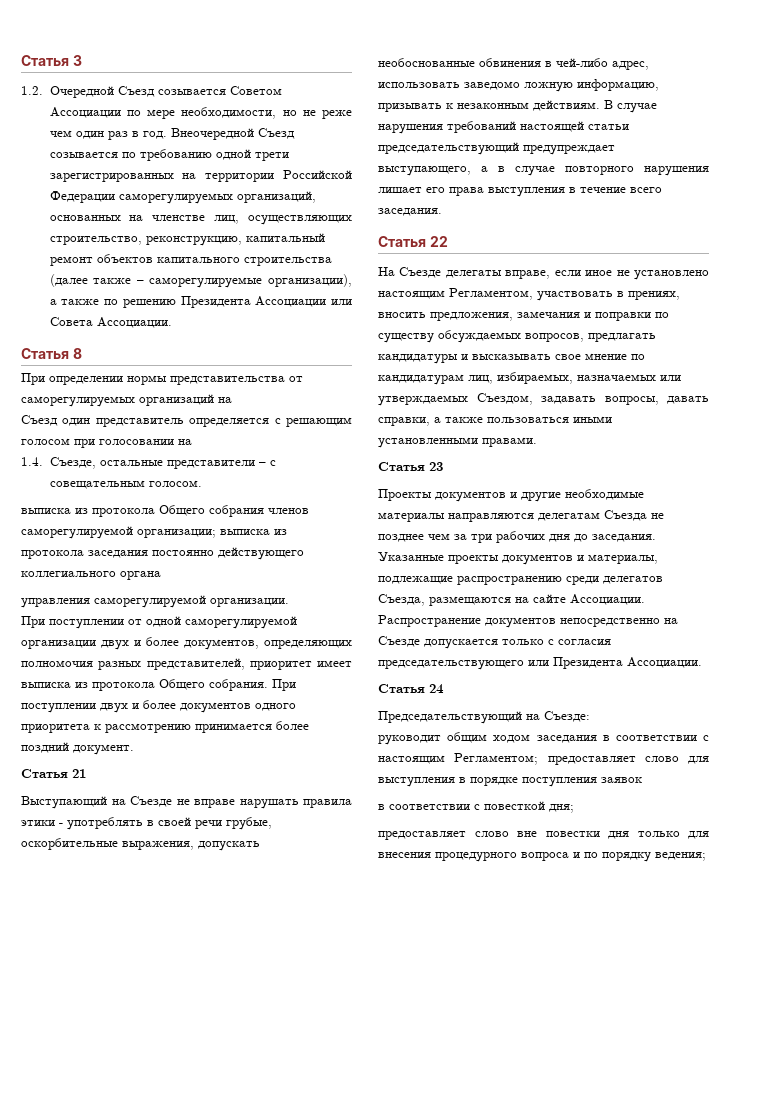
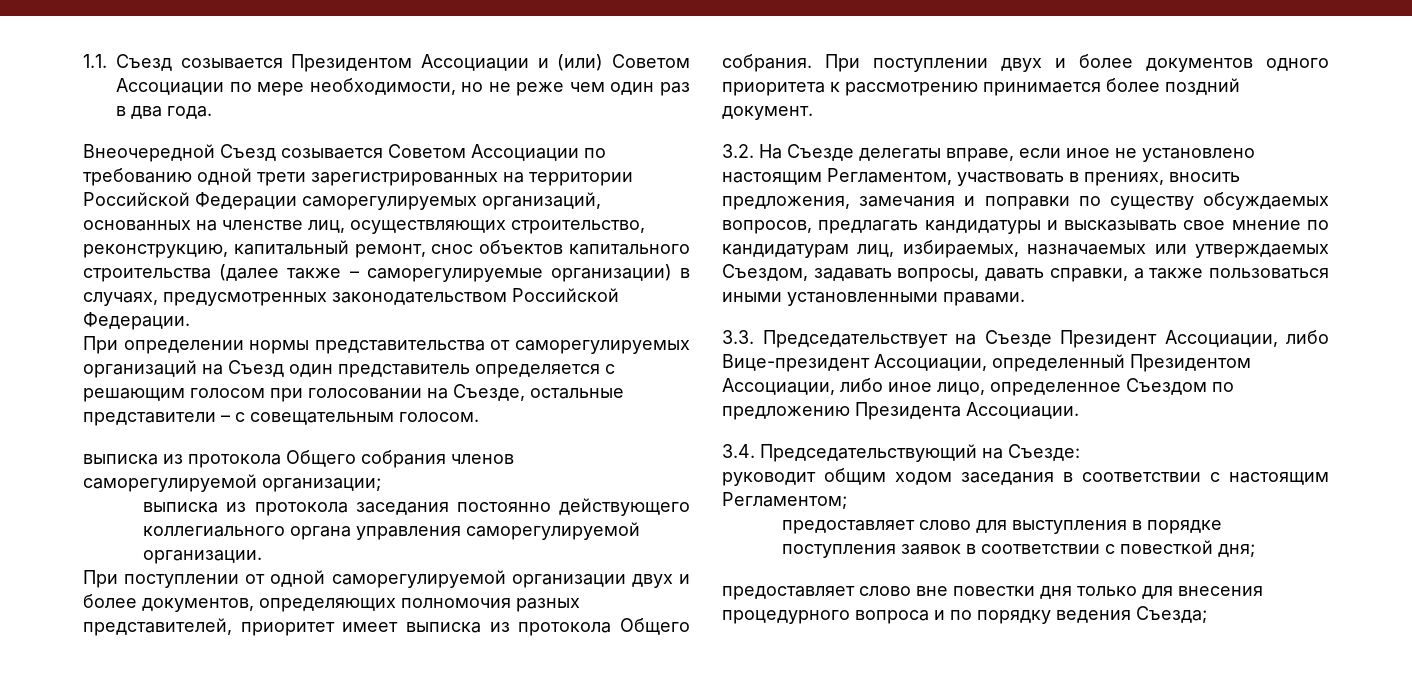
- Статья 3
- 1.2. Очередной Съезд созывается Советом Ассоциации по мере необходимости, но не реже чем один раз в год. Внеочередной Съезд созывается по требованию одной трети зарегистрированных на территории Российской Федерации саморегулируемых организаций, основанных на членстве лиц, осуществляющих строительство, реконструкцию, капитальный ремонт объектов капитального строительства (далее также – саморегулируемые организации), а также по решению Президента Ассоциации или Совета Ассоциации.
- Статья 8
+ 1.1. Съезд созывается Президентом Ассоциации и (или) Советом Ассоциации по мере необходимости, но не реже чем один раз в два года.
+ Внеочередной Съезд созывается Советом Ассоциации по требованию одной трети зарегистрированных на территории Российской Федерации саморегулируемых организаций, основанных на членстве лиц, осуществляющих строительство, реконструкцию, капитальный ремонт, снос объектов капитального строительства (далее также – саморегулируемые организации) в случаях, предусмотренных законодательством Российской Федерации.
- При определении нормы представительства от саморегулируемых организаций на
- Съезд один представитель определяется с решающим голосом при голосовании на
- 1.4. Съезде, остальные представители – с совещательным голосом.
+ При определении нормы представительства от саморегулируемых организаций на Съезд один представитель определяется с решающим голосом при голосовании на Съезде, остальные представители – с совещательным голосом.
- выписка из протокола Общего собрания членов саморегулируемой организации; выписка из протокола заседания постоянно действующего коллегиального органа
- управления саморегулируемой организации.
+ выписка из протокола Общего собрания членов саморегулируемой организации;
+ выписка из протокола заседания постоянно действующего коллегиального органа управления саморегулируемой организации.
- Статья 21
- Выступающий на Съезде не вправе нарушать правила этики - употреблять в своей речи грубые, оскорбительные выражения, допускать необоснованные обвинения в чей-либо адрес, использовать заведомо ложную информацию, призывать к незаконным действиям. В случае нарушения требований настоящей статьи председательствующий предупреждает выступающего, а в случае повторного нарушения лишает его права выступления в течение всего заседания.
- Статья 22
- На Съезде делегаты вправе, если иное не установлено настоящим Регламентом, участвовать в прениях, вносить предложения, замечания и поправки по существу обсуждаемых вопросов, предлагать кандидатуры и высказывать свое мнение по кандидатурам лиц, избираемых, назначаемых или утверждаемых Съездом, задавать вопросы, давать справки, а также пользоваться иными установленными правами.
+ 3.2. На Съезде делегаты вправе, если иное не установлено настоящим Регламентом, участвовать в прениях, вносить предложения, замечания и поправки по существу обсуждаемых вопросов, предлагать кандидатуры и высказывать свое мнение по кандидатурам лиц, избираемых, назначаемых или утверждаемых Съездом, задавать вопросы, давать справки, а также пользоваться иными установленными правами.
- Статья 23
- Проекты документов и другие необходимые материалы направляются делегатам Съезда не позднее чем за три рабочих дня до заседания. Указанные проекты документов и материалы, подлежащие распространению среди делегатов Съезда, размещаются на сайте Ассоциации. Распространение документов непосредственно на Съезде допускается только с согласия председательствующего или Президента Ассоциации.
+ 3.3. Председательствует на Съезде Президент Ассоциации, либо Вице-президент Ассоциации, определенный Президентом Ассоциации, либо иное лицо, определенное Съездом по предложению Президента Ассоциации.
- Статья 24
- Председательствующий на Съезде:
+ 3.4. Председательствующий на Съезде:
- руководит общим ходом заседания в соответствии с настоящим Регламентом; предоставляет слово для выступления в порядке поступления заявок
- в соответствии с повесткой дня;
+ руководит общим ходом заседания в соответствии с настоящим Регламентом;
+ предоставляет слово для выступления в порядке поступления заявок в соответствии с повесткой дня;
- предоставляет слово вне повестки дня только для внесения процедурного вопроса и по порядку ведения;
+ предоставляет слово вне повестки дня только для внесения процедурного вопроса и по порядку ведения Съезда;

